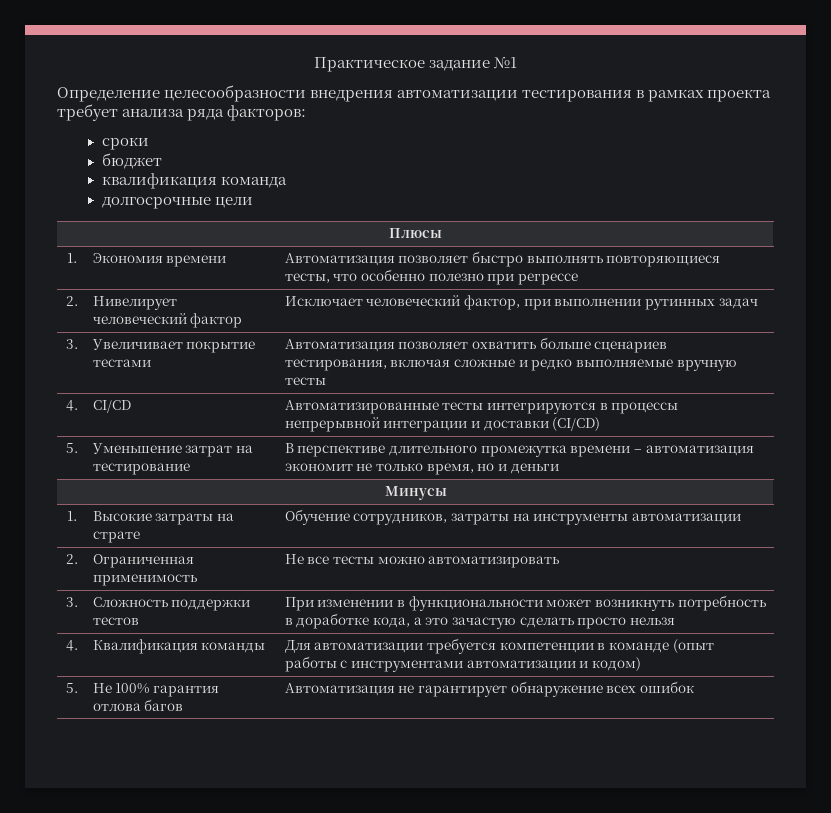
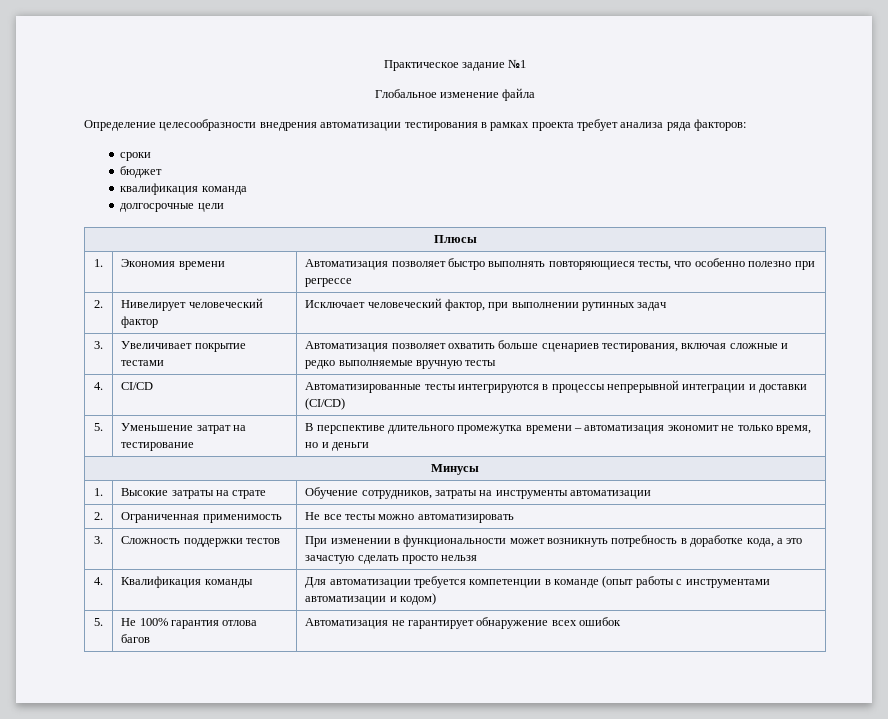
+ Глобальное изменение файла

